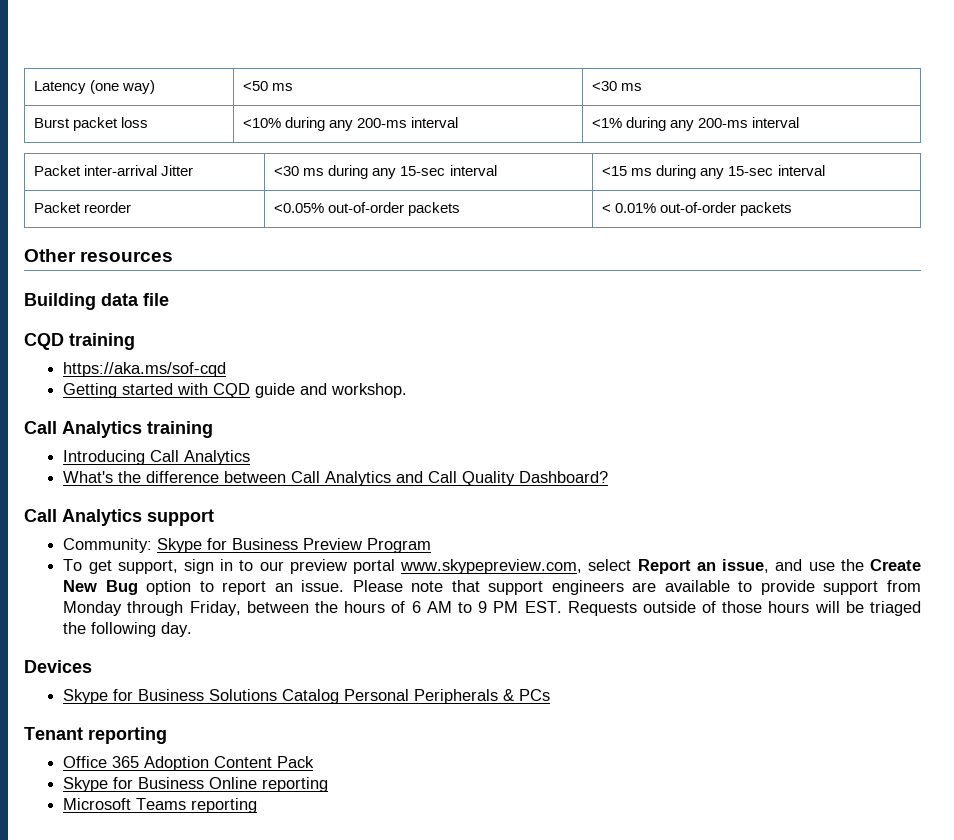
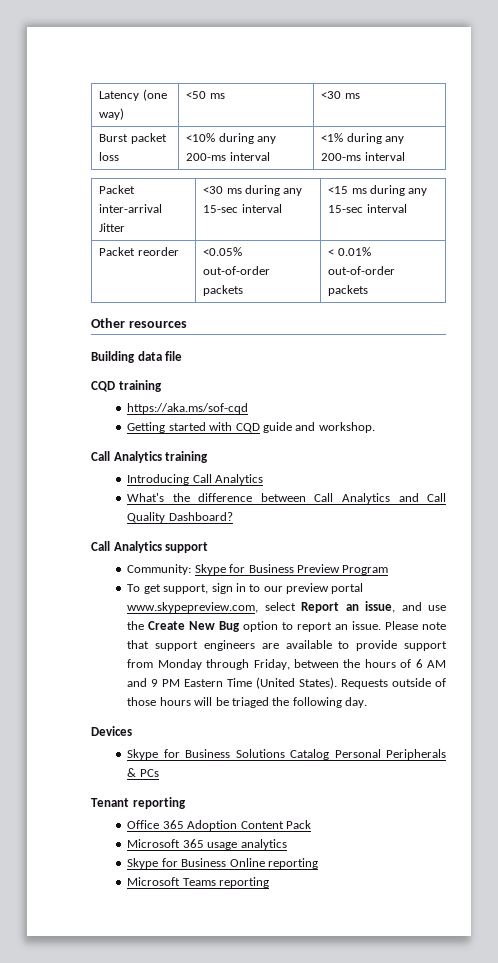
- Please note that support engineers are available to provide support from Monday through Friday, between the hours of 6 AM to 9 PM EST. Requests outside of those hours will be triaged the following day.
+ Please note that support engineers are available to provide support from Monday through Friday, between the hours of 6 AM and 9 PM Eastern Time (United States). Requests outside of those hours will be triaged the following day.
+ Microsoft 365 usage analytics

